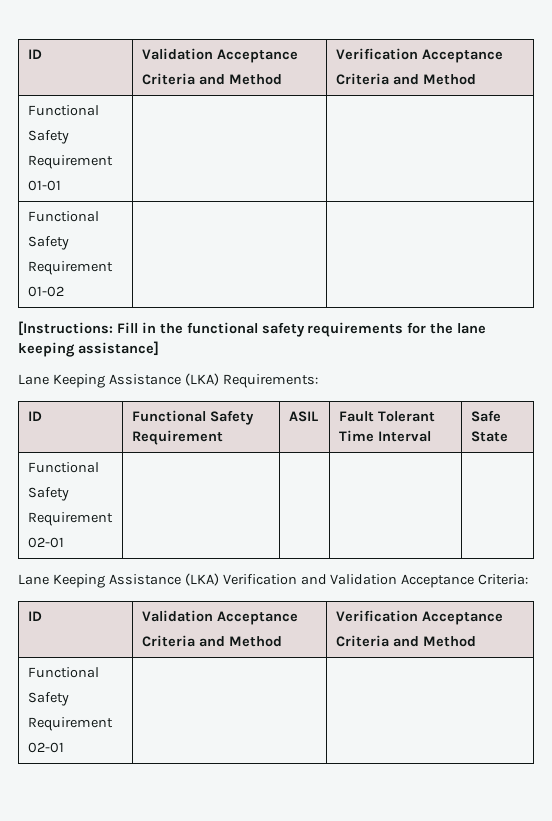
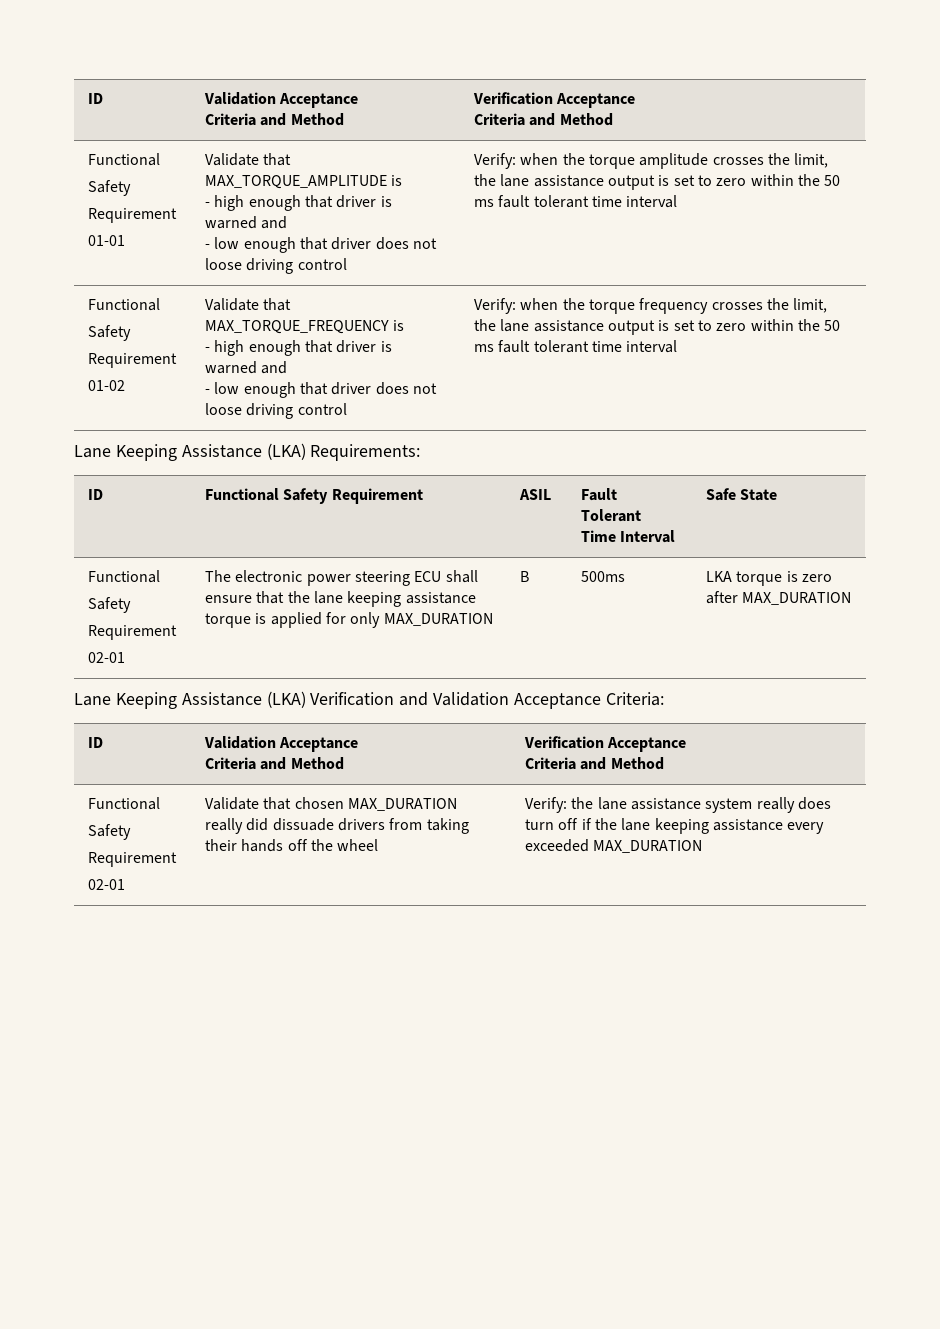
- 01-01 | |
+ 01-01 | Validate that MAX_TORQUE_AMPLITUDE is
+ - high enough that driver is warned and
+ - low enough that driver does not loose driving control | Verify: when the torque amplitude crosses the limit, the lane assistance output is set to zero within the 50 ms fault tolerant time interval
  Functional
  Safety
  Requirement
- 01-02 | |
- [Instructions: Fill in the functional safety requirements for the lane keeping assistance]
+ 01-02 | Validate that MAX_TORQUE_FREQUENCY is
+ - high enough that driver is warned and
+ - low enough that driver does not loose driving control | Verify: when the torque frequency crosses the limit, the lane assistance output is set to zero within the 50 ms fault tolerant time interval
  ID | Functional Safety Requirement | ASIL | Fault Tolerant Time Interval | Safe State
  Functional
  Safety
  Requirement
- 02-01 | | | |
+ 02-01 | The electronic power steering ECU shall ensure that the lane keeping assistance torque is applied for only MAX_DURATION | B | 500ms | LKA torque is zero after MAX_DURATION
  Lane Keeping Assistance (LKA) Verification and Validation Acceptance Criteria:
  ID | Validation Acceptance
  Criteria and Method | Verification Acceptance
  Criteria and Method
  Functional
  Safety
  Requirement
- 02-01 | |
+ 02-01 | Validate that chosen MAX_DURATION really did dissuade drivers from taking their hands off the wheel | Verify: the lane assistance system really does turn off if the lane keeping assistance every exceeded MAX_DURATION

